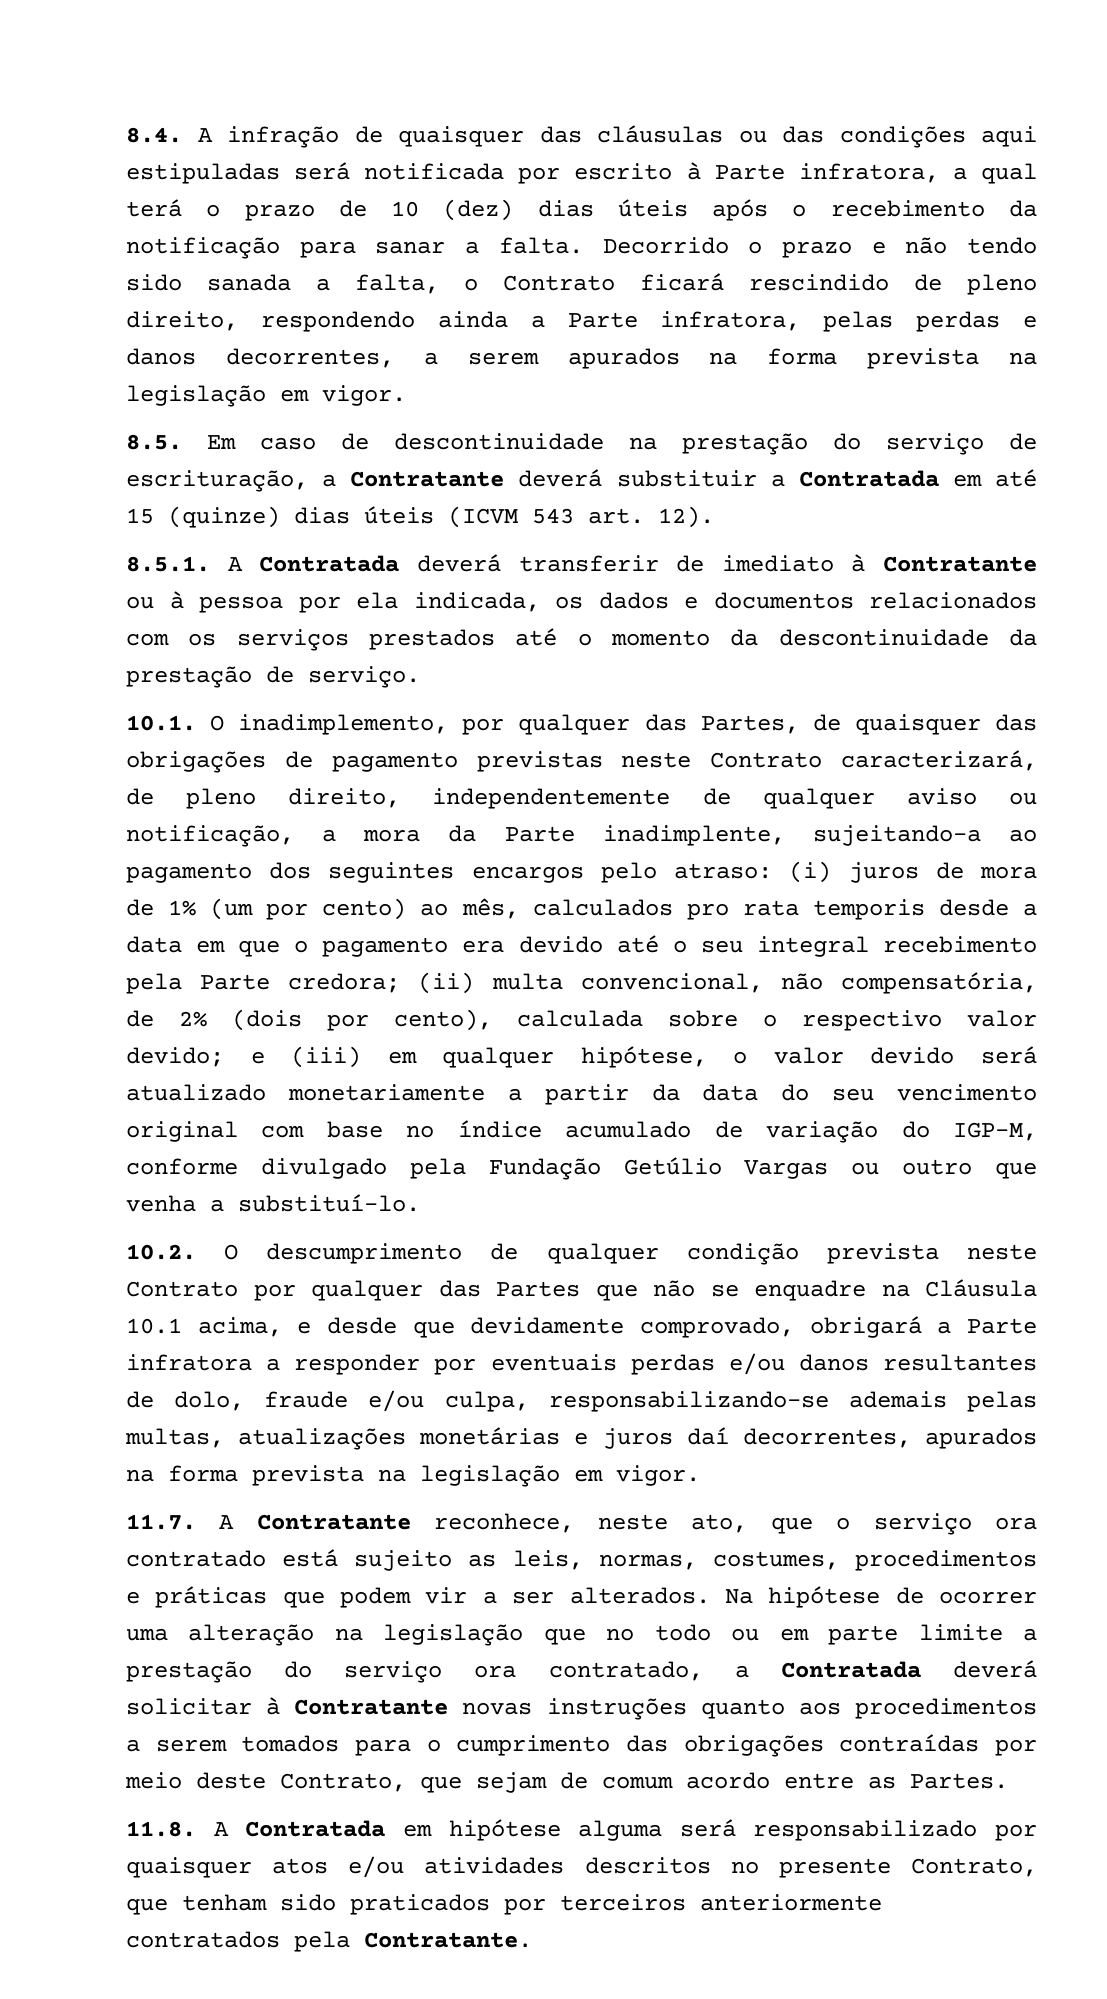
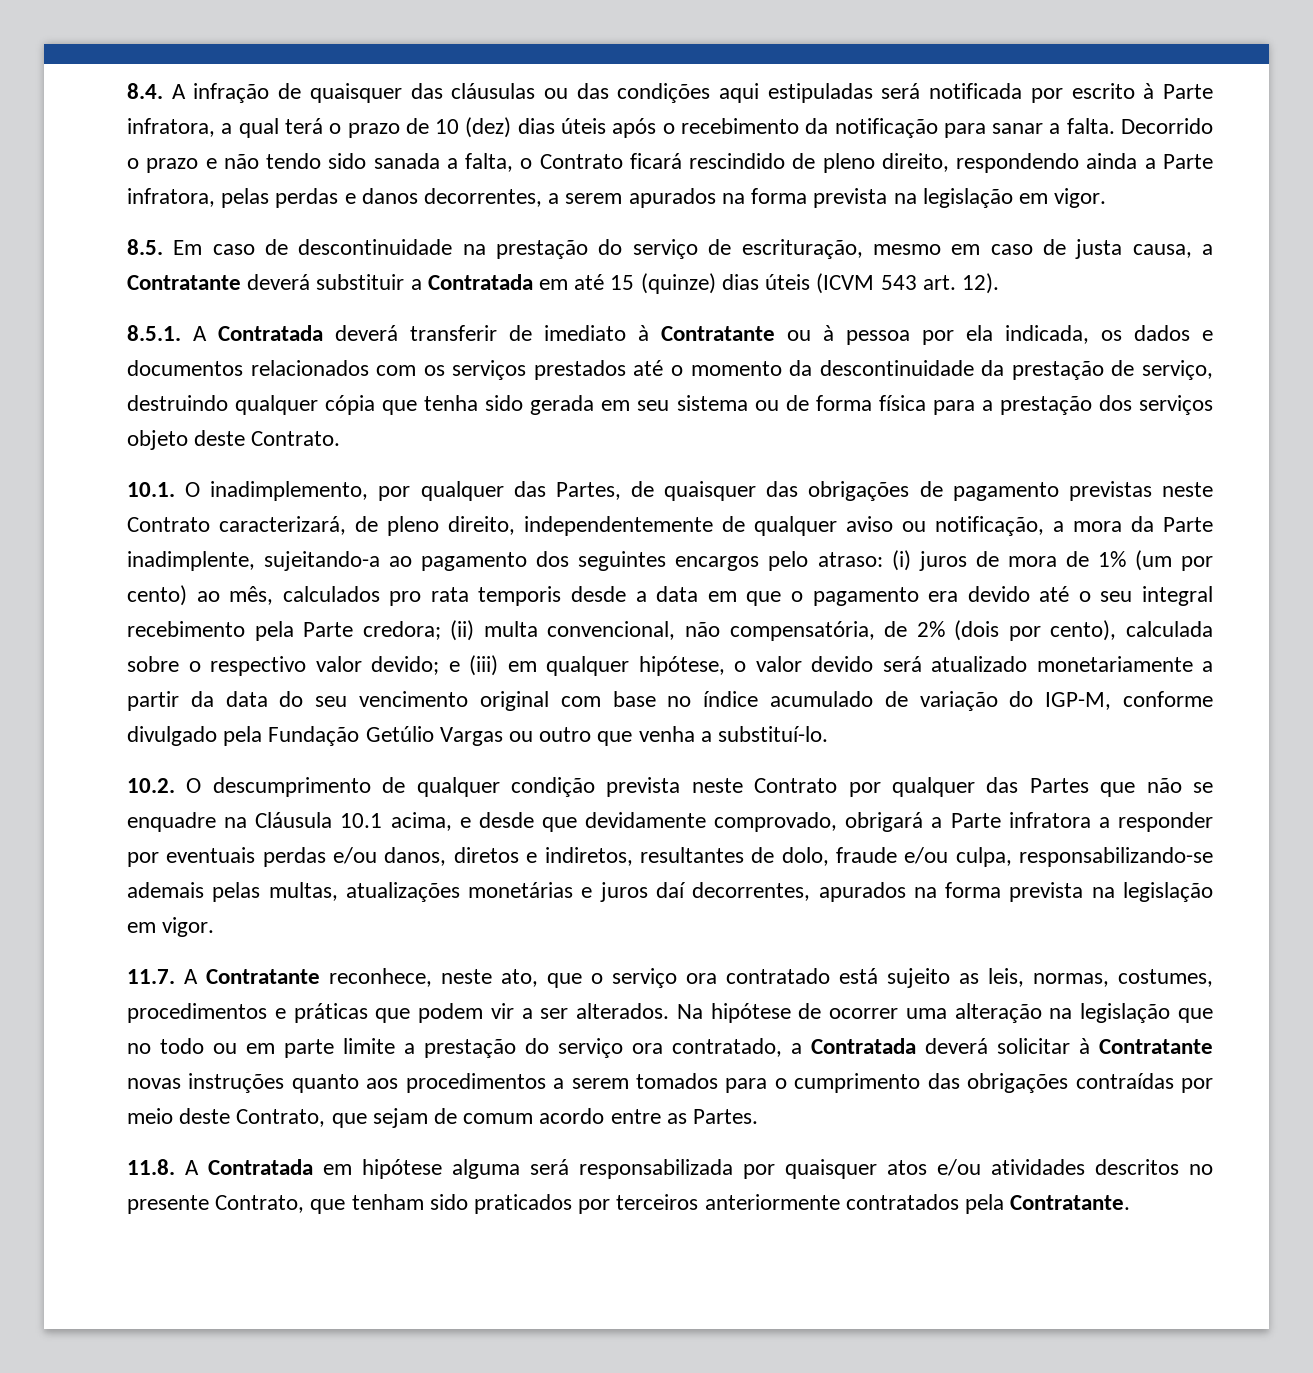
- 8.5. Em caso de descontinuidade na prestação do serviço de escrituração, a Contratante deverá substituir a Contratada em até 15 (quinze) dias úteis (ICVM 543 art. 12).
+ 8.5. Em caso de descontinuidade na prestação do serviço de escrituração, mesmo em caso de justa causa, a Contratante deverá substituir a Contratada em até 15 (quinze) dias úteis (ICVM 543 art. 12).
- 8.5.1. A Contratada deverá transferir de imediato à Contratante ou à pessoa por ela indicada, os dados e documentos relacionados com os serviços prestados até o momento da descontinuidade da prestação de serviço.
+ 8.5.1. A Contratada deverá transferir de imediato à Contratante ou à pessoa por ela indicada, os dados e documentos relacionados com os serviços prestados até o momento da descontinuidade da prestação de serviço, destruindo qualquer cópia que tenha sido gerada em seu sistema ou de forma física para a prestação dos serviços objeto deste Contrato.
- 10.2. O descumprimento de qualquer condição prevista neste Contrato por qualquer das Partes que não se enquadre na Cláusula 10.1 acima, e desde que devidamente comprovado, obrigará a Parte infratora a responder por eventuais perdas e/ou danos resultantes de dolo, fraude e/ou culpa, responsabilizando-se ademais pelas multas, atualizações monetárias e juros daí decorrentes, apurados na forma prevista na legislação em vigor.
+ 10.2. O descumprimento de qualquer condição prevista neste Contrato por qualquer das Partes que não se enquadre na Cláusula 10.1 acima, e desde que devidamente comprovado, obrigará a Parte infratora a responder por eventuais perdas e/ou danos, diretos e indiretos, resultantes de dolo, fraude e/ou culpa, responsabilizando-se ademais pelas multas, atualizações monetárias e juros daí decorrentes, apurados na forma prevista na legislação em vigor.
- 11.8. A Contratada em hipótese alguma será responsabilizado por quaisquer atos e/ou atividades descritos no presente Contrato, que tenham sido praticados por terceiros anteriormente contratados pela Contratante.
+ 11.8. A Contratada em hipótese alguma será responsabilizada por quaisquer atos e/ou atividades descritos no presente Contrato, que tenham sido praticados por terceiros anteriormente contratados pela Contratante.

